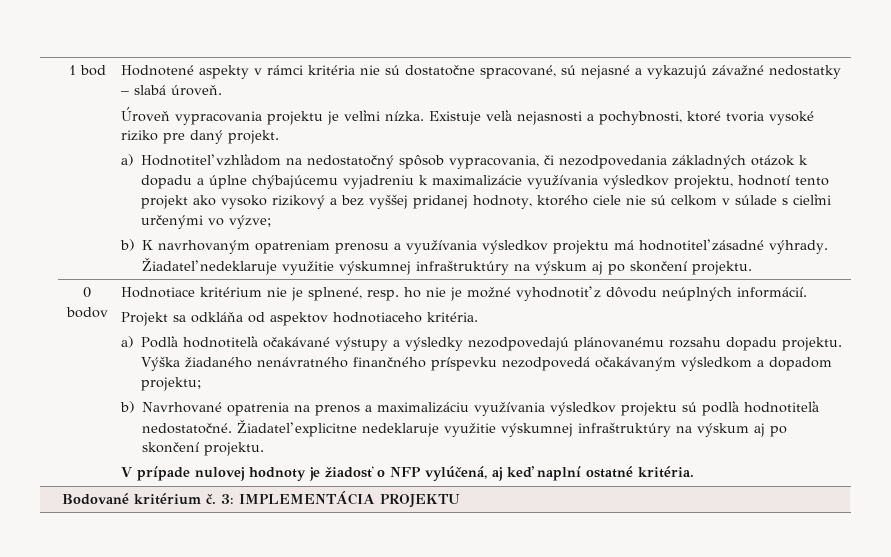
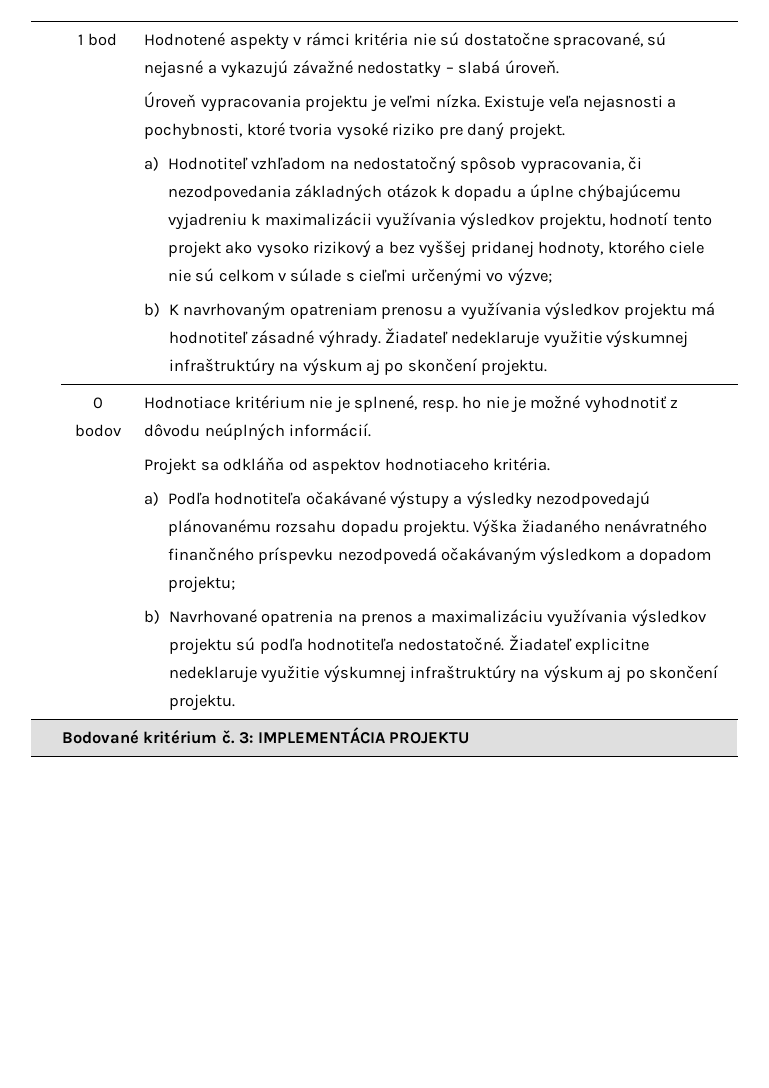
- a) Hodnotiteľ vzhľadom na nedostatočný spôsob vypracovania, či nezodpovedania základných otázok k dopadu a úplne chýbajúcemu vyjadreniu k maximalizácie využívania výsledkov projektu, hodnotí tento projekt ako vysoko rizikový a bez vyššej pridanej hodnoty, ktorého ciele nie sú celkom v súlade s cieľmi určenými vo výzve;
+ a) Hodnotiteľ vzhľadom na nedostatočný spôsob vypracovania, či nezodpovedania základných otázok k dopadu a úplne chýbajúcemu vyjadreniu k maximalizácii využívania výsledkov projektu, hodnotí tento projekt ako vysoko rizikový a bez vyššej pridanej hodnoty, ktorého ciele nie sú celkom v súlade s cieľmi určenými vo výzve;
- V prípade nulovej hodnoty je žiadosť o NFP vylúčená, aj keď naplní ostatné kritéria.

